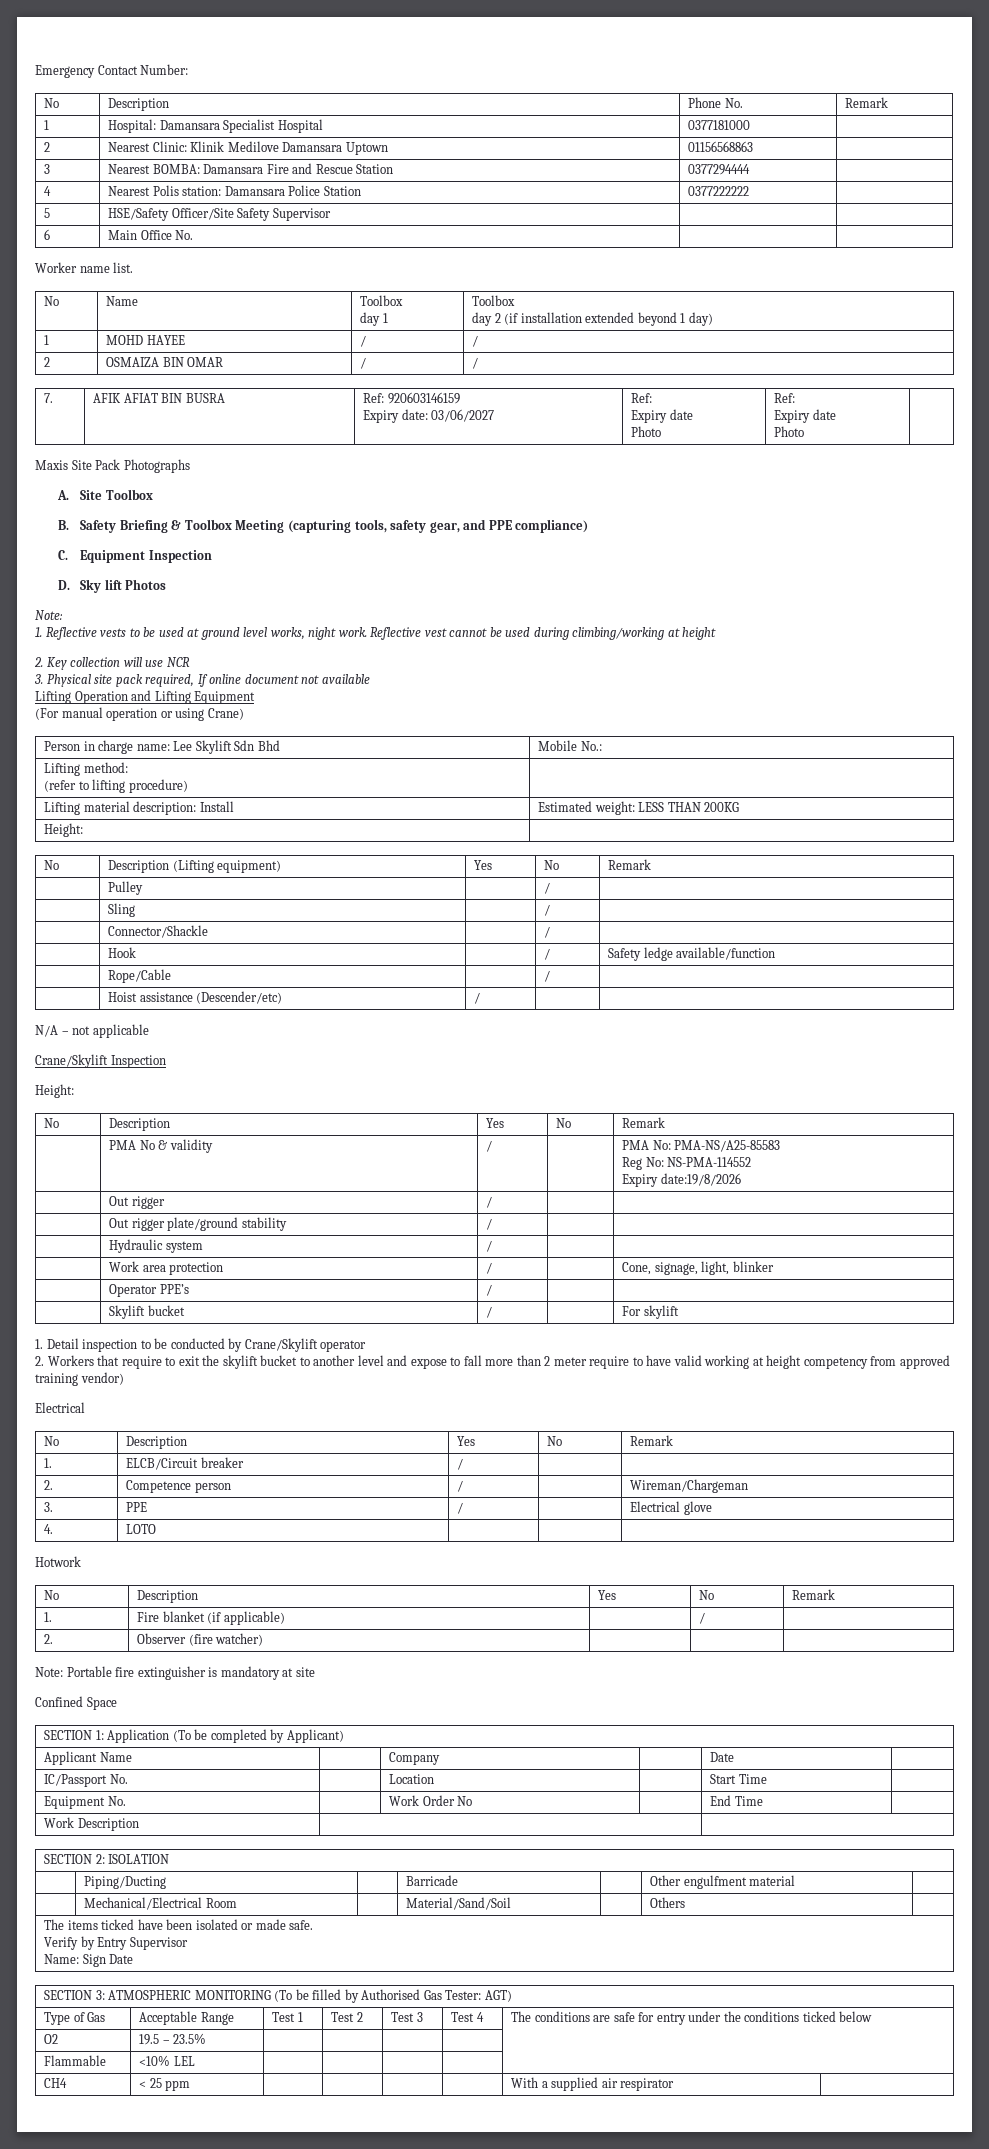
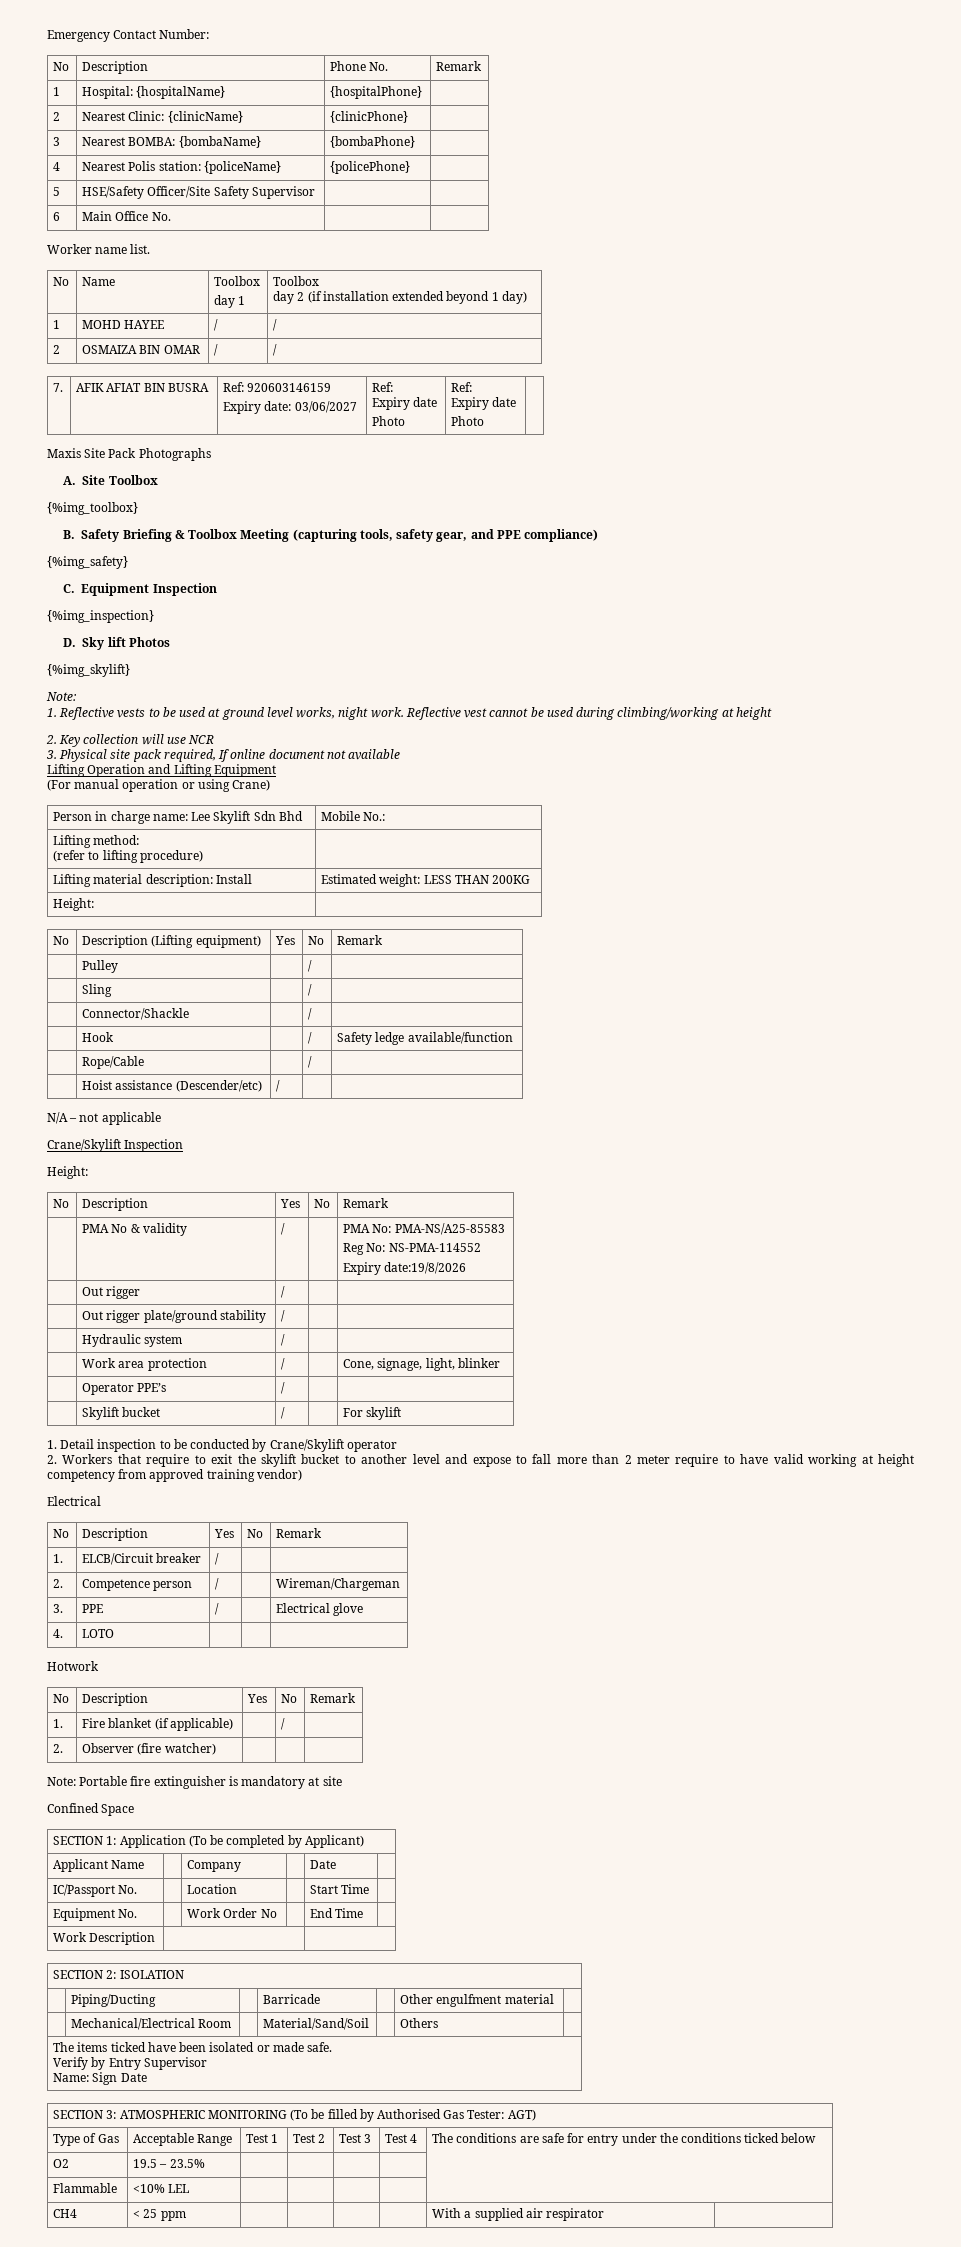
- 1 | Hospital: Damansara Specialist Hospital | 0377181000 |
+ 1 | Hospital: {hospitalName} | {hospitalPhone} |
- 2 | Nearest Clinic: Klinik Medilove Damansara Uptown | 01156568863 |
- 3 | Nearest BOMBA: Damansara Fire and Rescue Station | 0377294444 |
+ 2 | Nearest Clinic: {clinicName} | {clinicPhone} |
+ 3 | Nearest BOMBA: {bombaName} | {bombaPhone} |
- 4 | Nearest Polis station: Damansara Police Station | 0377222222 |
+ 4 | Nearest Polis station: {policeName} | {policePhone} |
+ {%img_toolbox}
+ {%img_safety}
+ {%img_inspection}
+ {%img_skylift}

